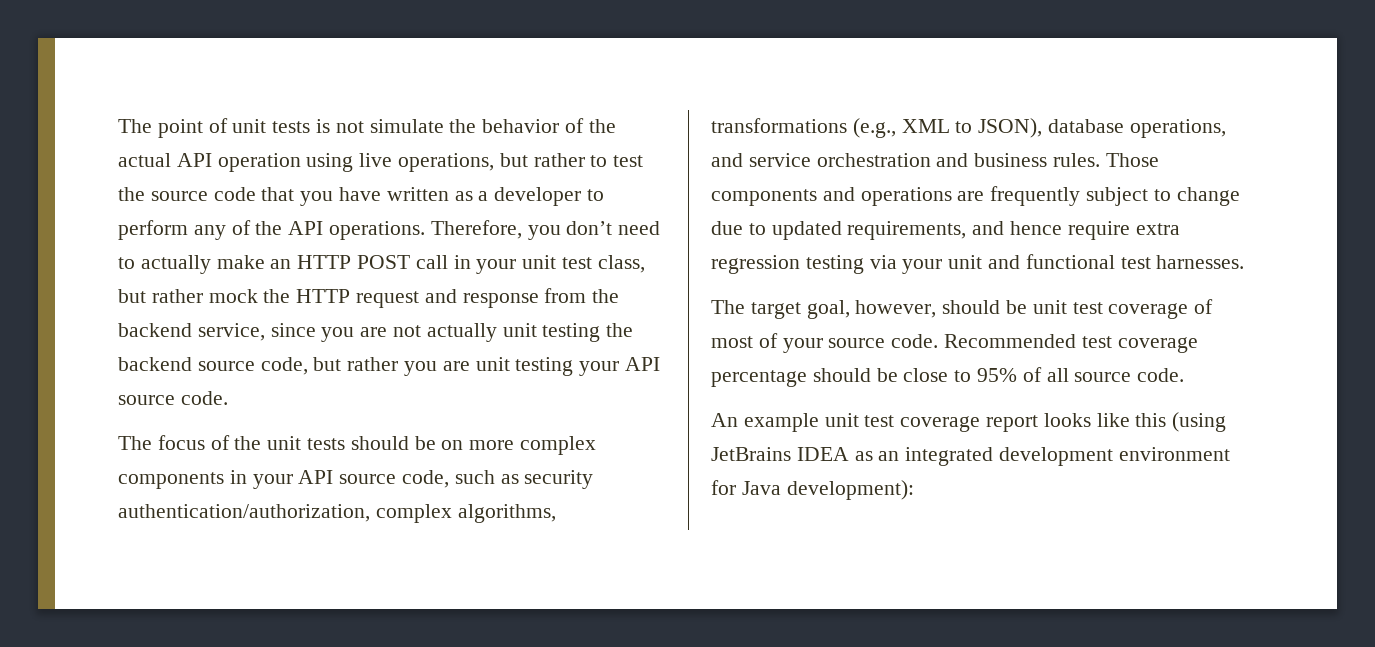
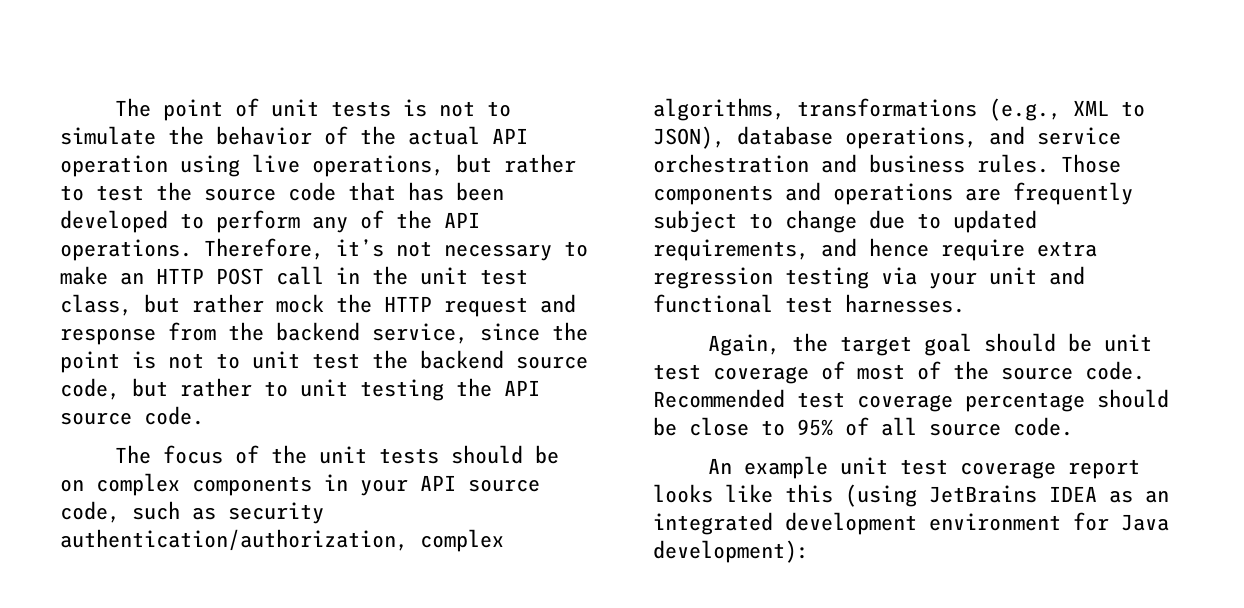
- The point of unit tests is not simulate the behavior of the actual API operation using live operations, but rather to test the source code that you have written as a developer to perform any of the API operations.
+ The point of unit tests is not to simulate the behavior of the actual API operation using live operations, but rather to test the source code that has been developed to perform any of the API operations.
- Therefore, you don’t need to actually make an HTTP POST call in your unit test class, but rather mock the HTTP request and response from the backend service, since you are not actually unit testing the backend source code, but rather you are unit testing your API source code.
+ Therefore, it’s not necessary to make an HTTP POST call in the unit test class, but rather mock the HTTP request and response from the backend service, since the point is not to unit test the backend source code, but rather to unit testing the API source code.
- The focus of the unit tests should be on more complex components in your API source code, such as security authentication/authorization, complex algorithms, transformations (e.g., XML to JSON), database operations, and service orchestration and business rules.
+ The focus of the unit tests should be on complex components in your API source code, such as security authentication/authorization, complex algorithms, transformations (e.g., XML to JSON), database operations, and service orchestration and business rules.
- The target goal, however, should be unit test coverage of most of your source code.
+ Again, the target goal should be unit test coverage of most of the source code.

